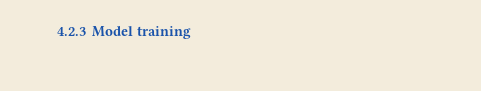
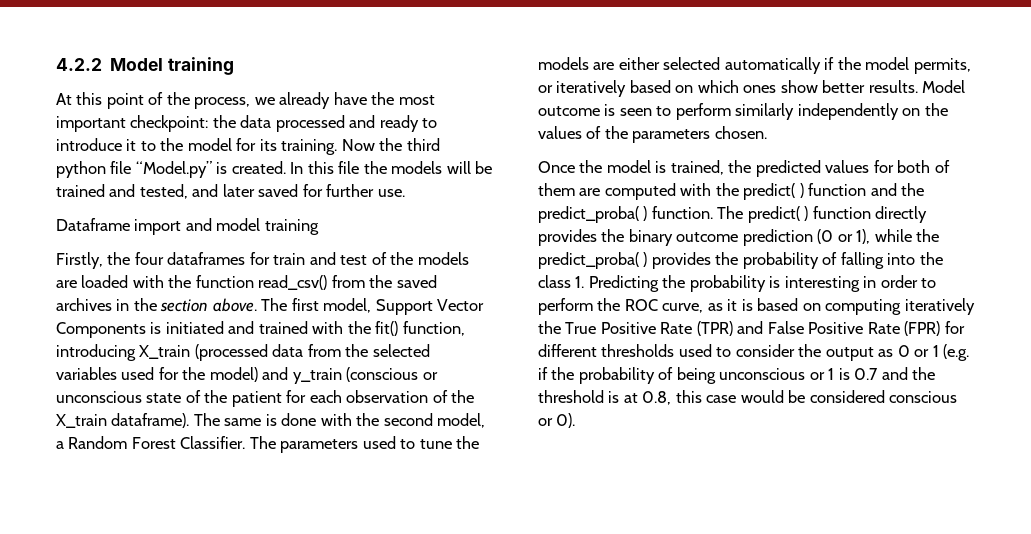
- 4.2.3 Model training
+ 4.2.2 Model training
+ At this point of the process, we already have the most important checkpoint: the data processed and ready to introduce it to the model for its training. Now the third python file “Model.py” is created. In this file the models will be trained and tested, and later saved for further use.
+ Dataframe import and model training
+ Firstly, the four dataframes for train and test of the models are loaded with the function read_csv() from the saved archives in the section above. The first model, Support Vector Components is initiated and trained with the fit() function, introducing X_train (processed data from the selected variables used for the model) and y_train (conscious or unconscious state of the patient for each observation of the X_train dataframe). The same is done with the second model, a Random Forest Classifier. The parameters used to tune the models are either selected automatically if the model permits, or iteratively based on which ones show better results. Model outcome is seen to perform similarly independently on the values of the parameters chosen.
+ Once the model is trained, the predicted values for both of them are computed with the predict( ) function and the predict_proba( ) function. The predict( ) function directly provides the binary outcome prediction (0 or 1), while the predict_proba( ) provides the probability of falling into the class 1. Predicting the probability is interesting in order to perform the ROC curve, as it is based on computing iteratively the True Positive Rate (TPR) and False Positive Rate (FPR) for different thresholds used to consider the output as 0 or 1 (e.g. if the probability of being unconscious or 1 is 0.7 and the threshold is at 0.8, this case would be considered conscious or 0).

